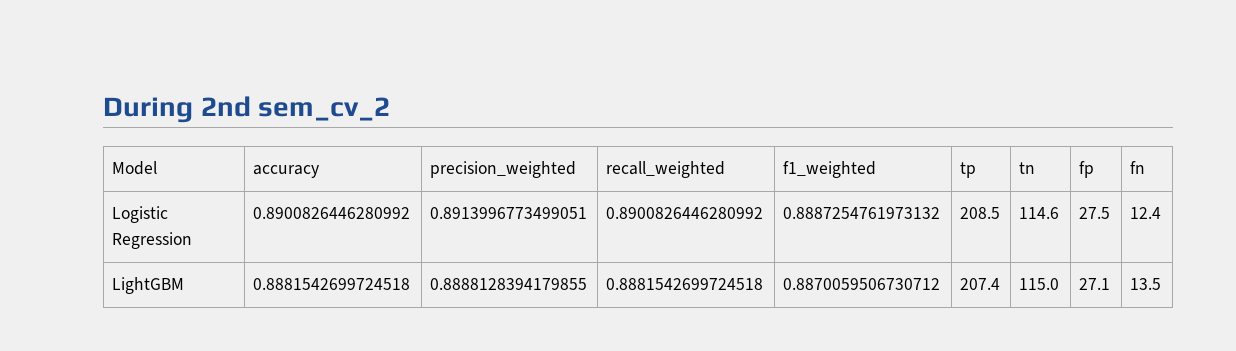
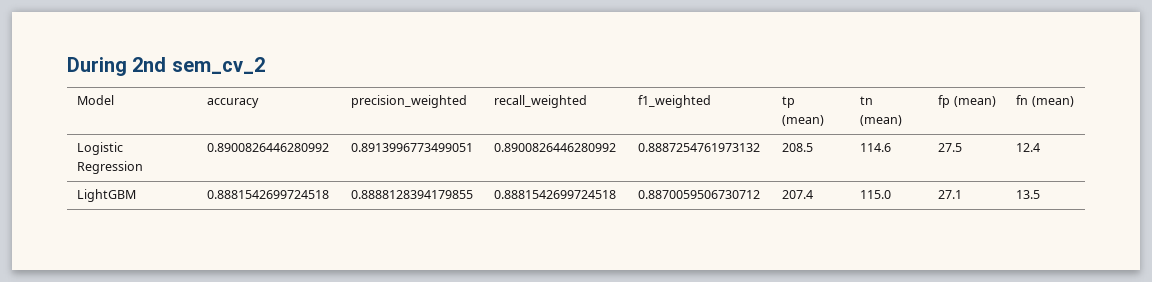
- Model | accuracy | precision_weighted | recall_weighted | f1_weighted | tp | tn | fp | fn
+ Model | accuracy | precision_weighted | recall_weighted | f1_weighted | tp (mean) | tn (mean) | fp (mean) | fn (mean)

